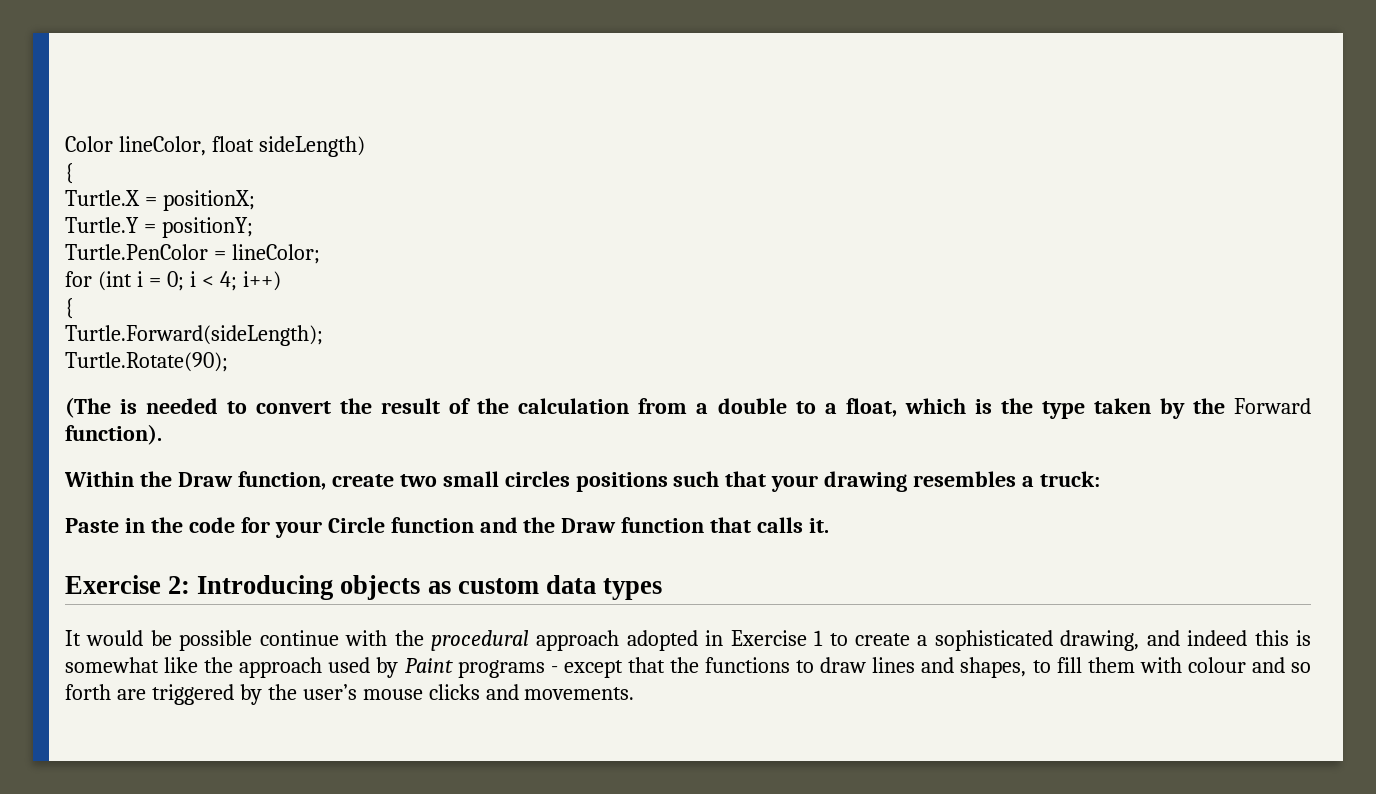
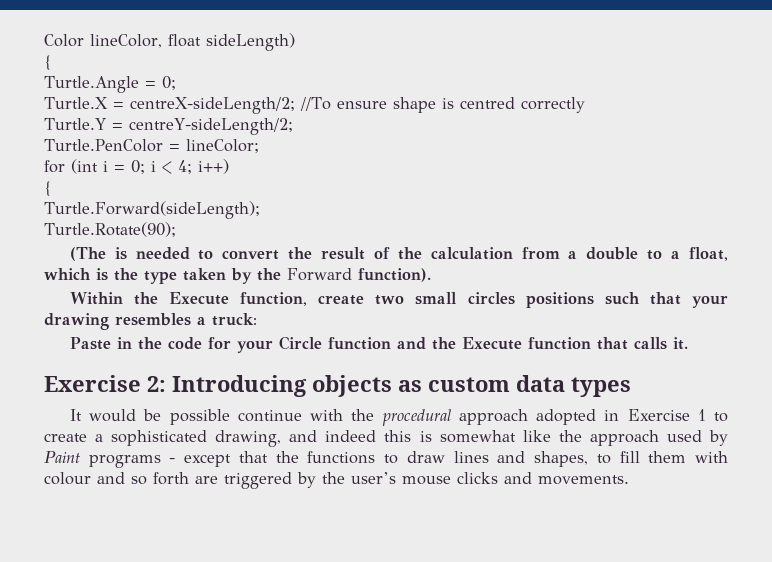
+ Turtle.Angle = 0;
- Turtle.X = positionX;
+ Turtle.X = centreX-sideLength/2; //To ensure shape is centred correctly
- Turtle.Y = positionY;
+ Turtle.Y = centreY-sideLength/2;
- Within the Draw function, create two small circles positions such that your drawing resembles a truck:
+ Within the Execute function, create two small circles positions such that your drawing resembles a truck:
- Paste in the code for your Circle function and the Draw function that calls it.
+ Paste in the code for your Circle function and the Execute function that calls it.

